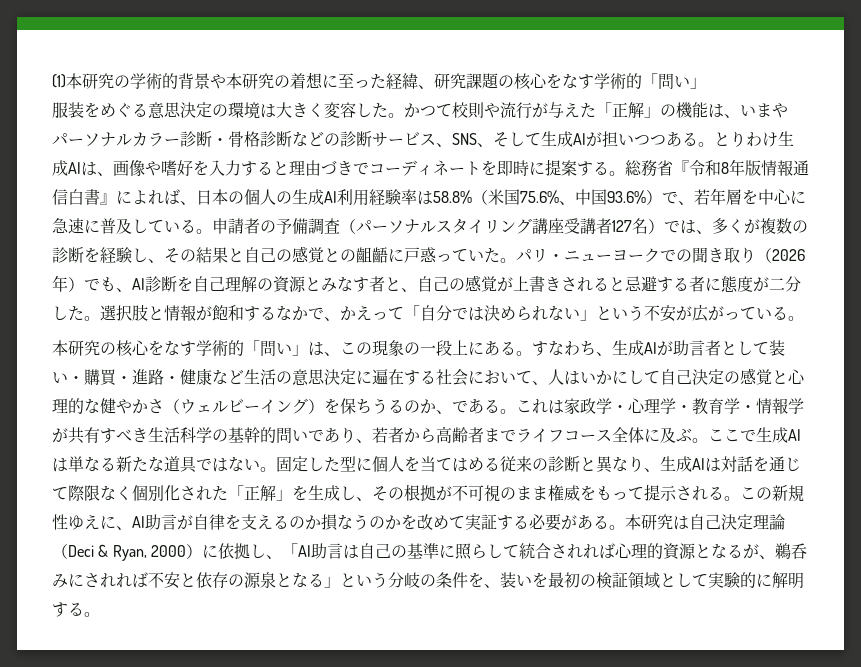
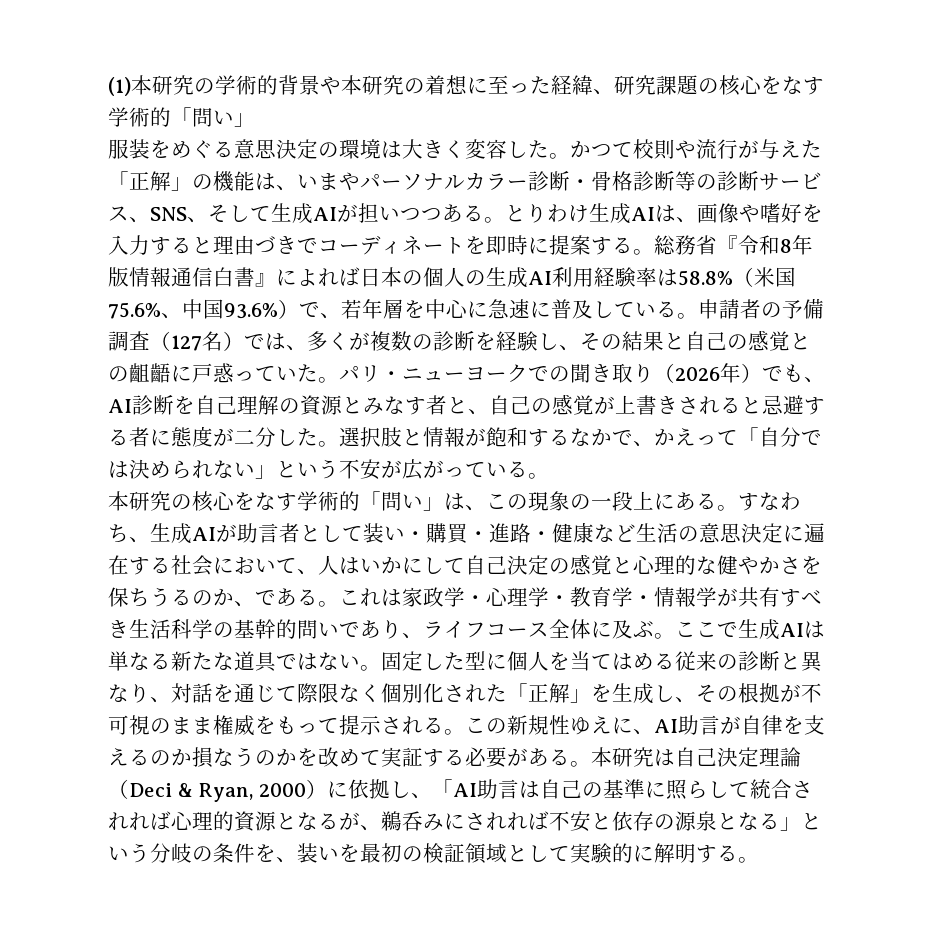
- かつて校則や流行が与えた「正解」の機能は、いまやパーソナルカラー診断・骨格診断などの診断サービス、SNS、そして生成AIが担いつつある。
+ かつて校則や流行が与えた「正解」の機能は、いまやパーソナルカラー診断・骨格診断等の診断サービス、SNS、そして生成AIが担いつつある。
- 総務省『令和8年版情報通信白書』によれば、日本の個人の生成AI利用経験率は58.8%（米国75.6%、中国93.6%）で、若年層を中心に急速に普及している。
+ 総務省『令和8年版情報通信白書』によれば日本の個人の生成AI利用経験率は58.8%（米国75.6%、中国93.6%）で、若年層を中心に急速に普及している。
- 申請者の予備調査（パーソナルスタイリング講座受講者127名）では、多くが複数の診断を経験し、その結果と自己の感覚との齟齬に戸惑っていた。
+ 申請者の予備調査（127名）では、多くが複数の診断を経験し、その結果と自己の感覚との齟齬に戸惑っていた。
- すなわち、生成AIが助言者として装い・購買・進路・健康など生活の意思決定に遍在する社会において、人はいかにして自己決定の感覚と心理的な健やかさ（ウェルビーイング）を保ちうるのか、である。
+ すなわち、生成AIが助言者として装い・購買・進路・健康など生活の意思決定に遍在する社会において、人はいかにして自己決定の感覚と心理的な健やかさを保ちうるのか、である。
- これは家政学・心理学・教育学・情報学が共有すべき生活科学の基幹的問いであり、若者から高齢者までライフコース全体に及ぶ。
+ これは家政学・心理学・教育学・情報学が共有すべき生活科学の基幹的問いであり、ライフコース全体に及ぶ。
- 固定した型に個人を当てはめる従来の診断と異なり、生成AIは対話を通じて際限なく個別化された「正解」を生成し、その根拠が不可視のまま権威をもって提示される。
+ 固定した型に個人を当てはめる従来の診断と異なり、対話を通じて際限なく個別化された「正解」を生成し、その根拠が不可視のまま権威をもって提示される。

